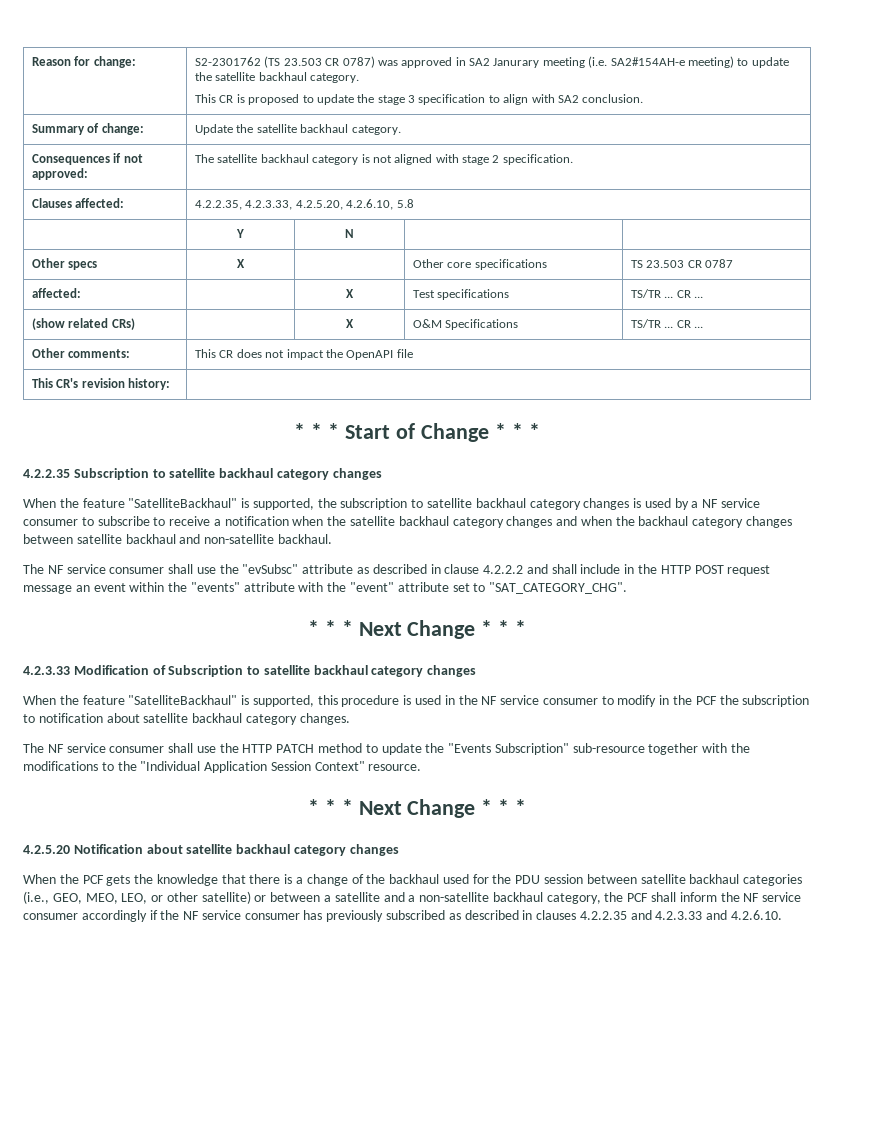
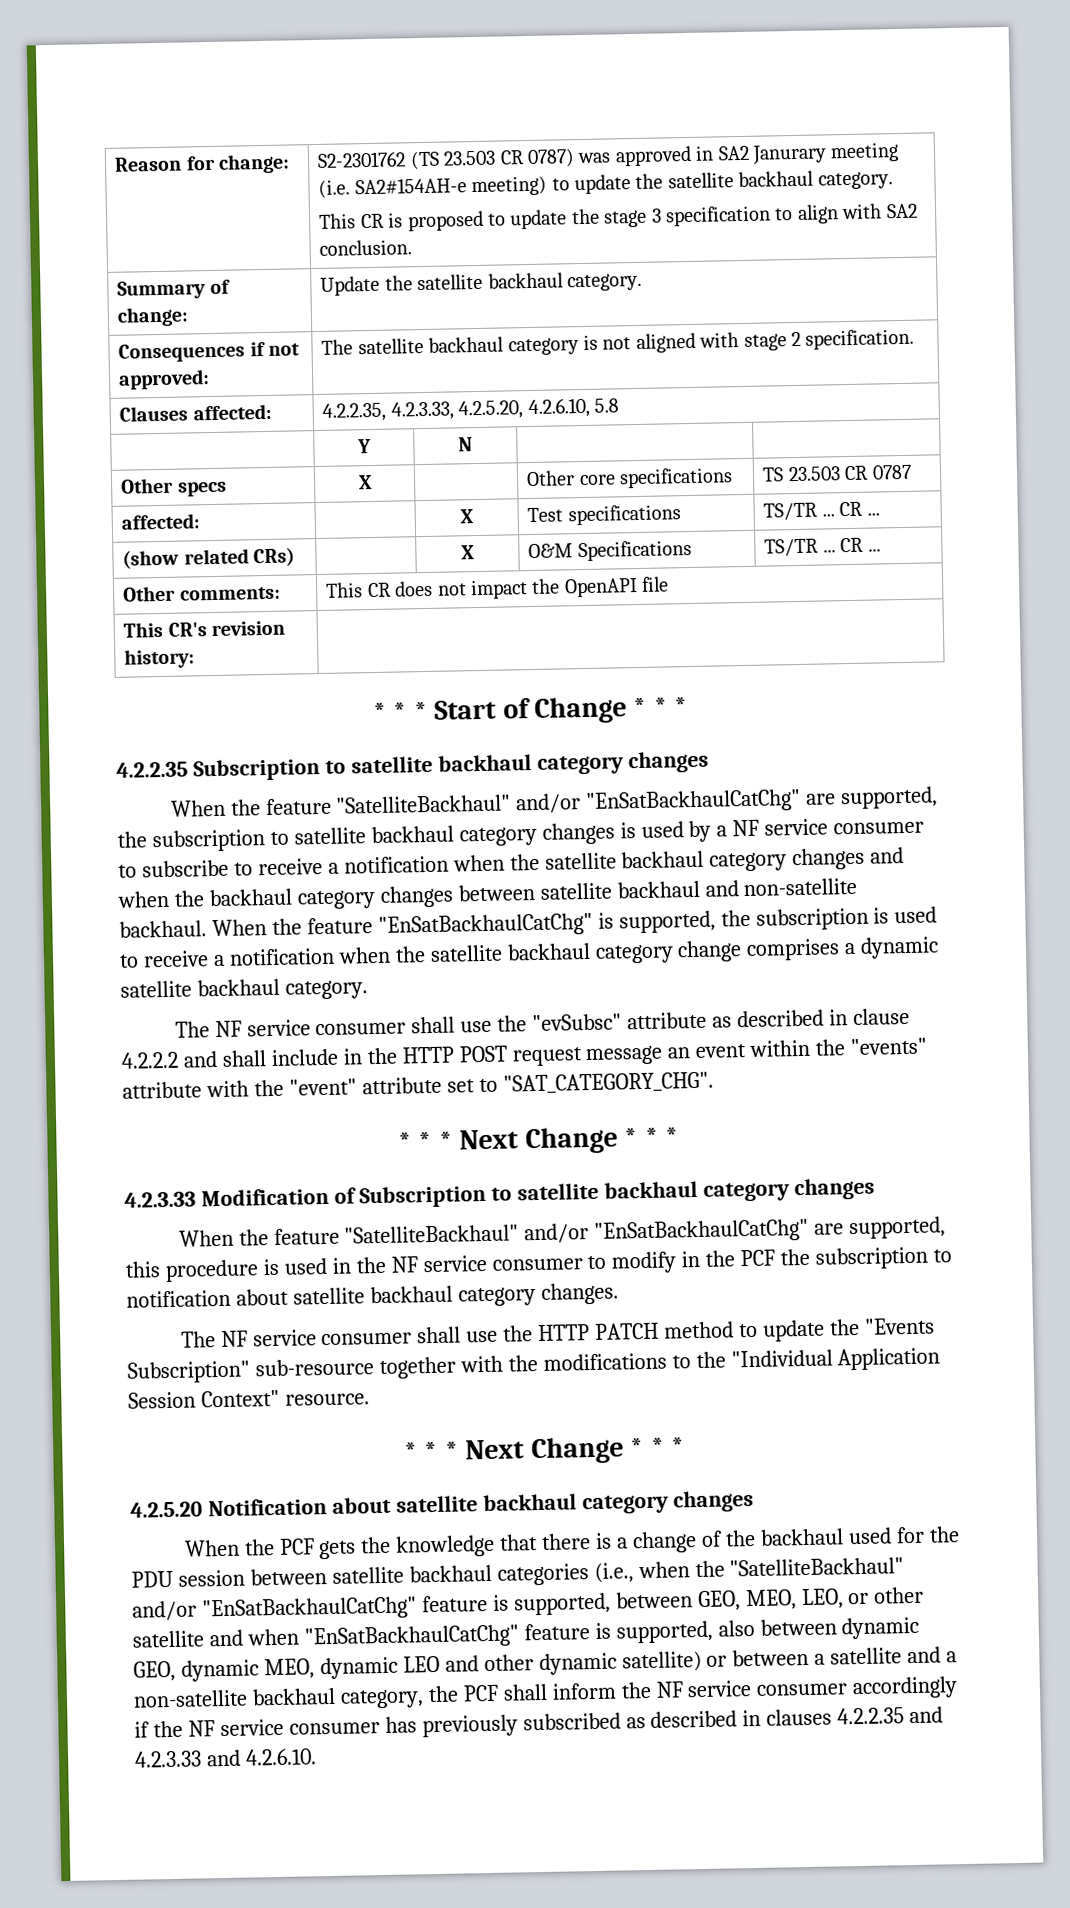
- When the feature "SatelliteBackhaul" is supported, the subscription to satellite backhaul category changes is used by a NF service consumer to subscribe to receive a notification when the satellite backhaul category changes and when the backhaul category changes between satellite backhaul and non-satellite backhaul.
+ When the feature "SatelliteBackhaul" and/or "EnSatBackhaulCatChg" are supported, the subscription to satellite backhaul category changes is used by a NF service consumer to subscribe to receive a notification when the satellite backhaul category changes and when the backhaul category changes between satellite backhaul and non-satellite backhaul. When the feature "EnSatBackhaulCatChg" is supported, the subscription is used to receive a notification when the satellite backhaul category change comprises a dynamic satellite backhaul category.
- When the feature "SatelliteBackhaul" is supported, this procedure is used in the NF service consumer to modify in the PCF the subscription to notification about satellite backhaul category changes.
+ When the feature "SatelliteBackhaul" and/or "EnSatBackhaulCatChg" are supported, this procedure is used in the NF service consumer to modify in the PCF the subscription to notification about satellite backhaul category changes.
- When the PCF gets the knowledge that there is a change of the backhaul used for the PDU session between satellite backhaul categories (i.e., GEO, MEO, LEO, or other satellite) or between a satellite and a non-satellite backhaul category, the PCF shall inform the NF service consumer accordingly if the NF service consumer has previously subscribed as described in clauses 4.2.2.35 and 4.2.3.33 and 4.2.6.10.
+ When the PCF gets the knowledge that there is a change of the backhaul used for the PDU session between satellite backhaul categories (i.e., when the "SatelliteBackhaul" and/or "EnSatBackhaulCatChg" feature is supported, between GEO, MEO, LEO, or other satellite and when "EnSatBackhaulCatChg" feature is supported, also between dynamic GEO, dynamic MEO, dynamic LEO and other dynamic satellite) or between a satellite and a non-satellite backhaul category, the PCF shall inform the NF service consumer accordingly if the NF service consumer has previously subscribed as described in clauses 4.2.2.35 and 4.2.3.33 and 4.2.6.10.

